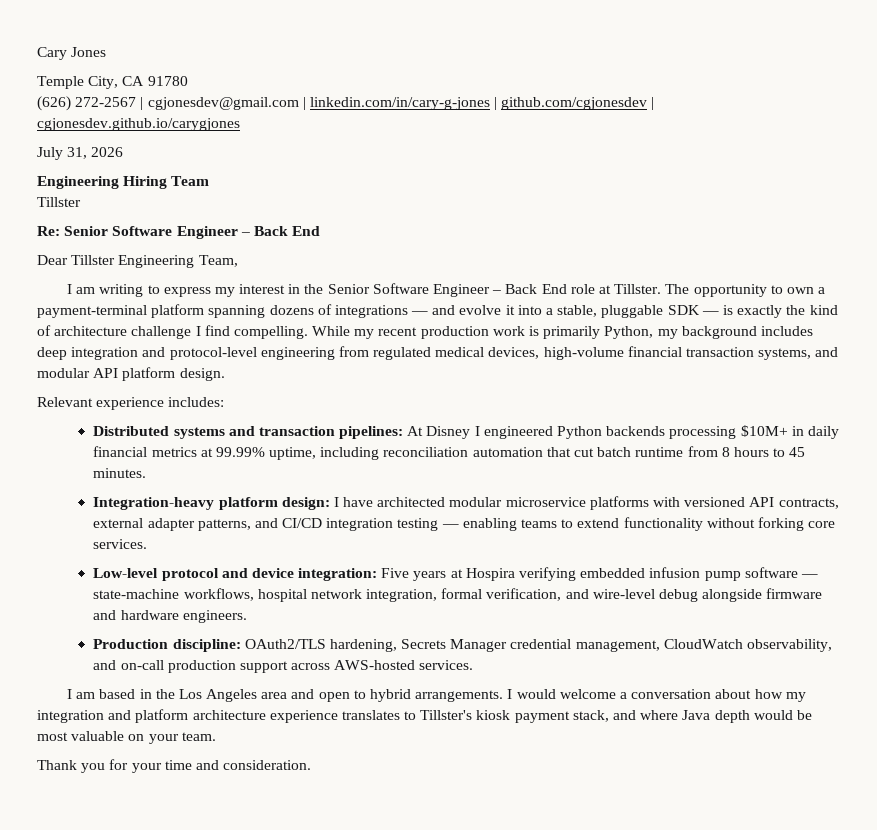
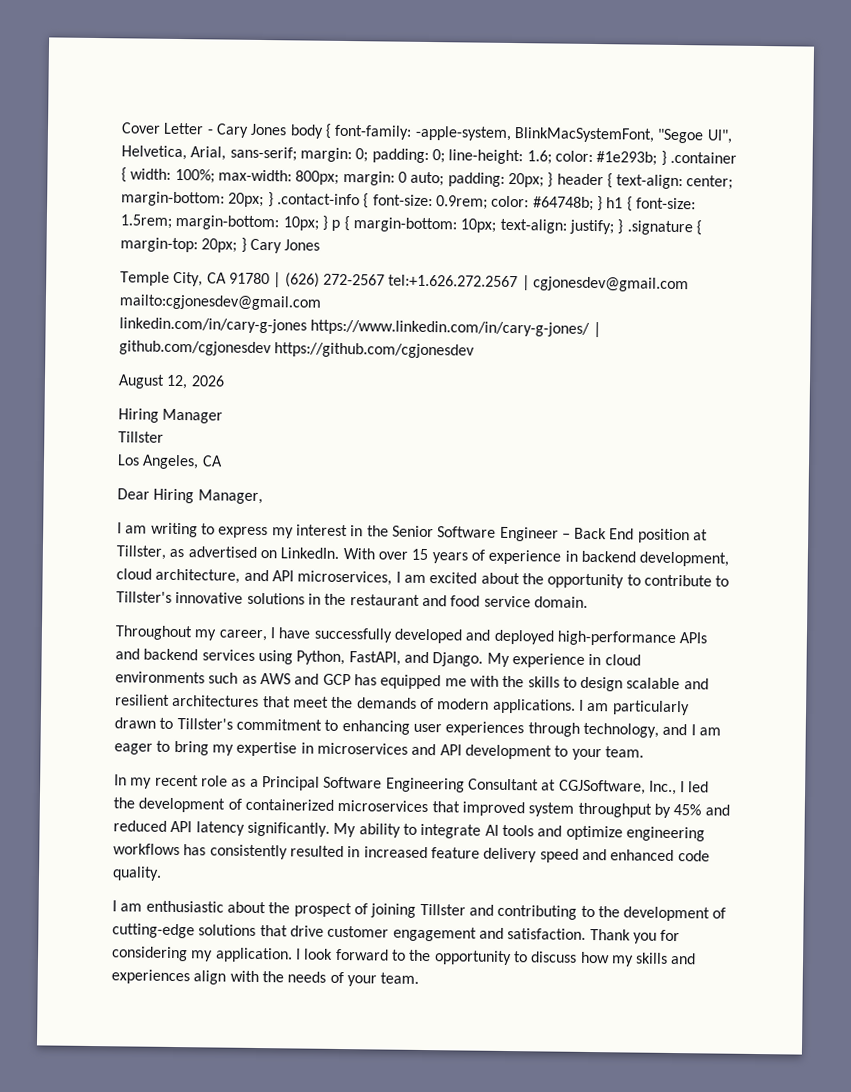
- Cary Jones
+ Cover Letter - Cary Jones body { font-family: -apple-system, BlinkMacSystemFont, "Segoe UI", Helvetica, Arial, sans-serif; margin: 0; padding: 0; line-height: 1.6; color: #1e293b; } .container { width: 100%; max-width: 800px; margin: 0 auto; padding: 20px; } header { text-align: center; margin-bottom: 20px; } .contact-info { font-size: 0.9rem; color: #64748b; } h1 { font-size: 1.5rem; margin-bottom: 10px; } p { margin-bottom: 10px; text-align: justify; } .signature { margin-top: 20px; } Cary Jones
- Temple City, CA 91780
- (626) 272-2567 | cgjonesdev@gmail.com | linkedin.com/in/cary-g-jones | github.com/cgjonesdev | cgjonesdev.github.io/carygjones
- July 31, 2026
- Engineering Hiring Team
+ Temple City, CA 91780 | (626) 272-2567 tel:+1.626.272.2567 | cgjonesdev@gmail.com mailto:cgjonesdev@gmail.com
+ linkedin.com/in/cary-g-jones https://www.linkedin.com/in/cary-g-jones/ | github.com/cgjonesdev https://github.com/cgjonesdev
+ August 12, 2026
+ Hiring Manager
  Tillster
- Re: Senior Software Engineer – Back End
- Dear Tillster Engineering Team,
+ Los Angeles, CA
+ Dear Hiring Manager,
- I am writing to express my interest in the Senior Software Engineer – Back End role at Tillster. The opportunity to own a payment-terminal platform spanning dozens of integrations — and evolve it into a stable, pluggable SDK — is exactly the kind of architecture challenge I find compelling. While my recent production work is primarily Python, my background includes deep integration and protocol-level engineering from regulated medical devices, high-volume financial transaction systems, and modular API platform design.
- Relevant experience includes:
- Distributed systems and transaction pipelines: At Disney I engineered Python backends processing $10M+ in daily financial metrics at 99.99% uptime, including reconciliation automation that cut batch runtime from 8 hours to 45 minutes.
- Integration-heavy platform design: I have architected modular microservice platforms with versioned API contracts, external adapter patterns, and CI/CD integration testing — enabling teams to extend functionality without forking core services.
- Low-level protocol and device integration: Five years at Hospira verifying embedded infusion pump software — state-machine workflows, hospital network integration, formal verification, and wire-level debug alongside firmware and hardware engineers.
- Production discipline: OAuth2/TLS hardening, Secrets Manager credential management, CloudWatch observability, and on-call production support across AWS-hosted services.
- I am based in the Los Angeles area and open to hybrid arrangements. I would welcome a conversation about how my integration and platform architecture experience translates to Tillster's kiosk payment stack, and where Java depth would be most valuable on your team.
- Thank you for your time and consideration.
+ I am writing to express my interest in the Senior Software Engineer – Back End position at Tillster, as advertised on LinkedIn. With over 15 years of experience in backend development, cloud architecture, and API microservices, I am excited about the opportunity to contribute to Tillster's innovative solutions in the restaurant and food service domain.
+ Throughout my career, I have successfully developed and deployed high-performance APIs and backend services using Python, FastAPI, and Django. My experience in cloud environments such as AWS and GCP has equipped me with the skills to design scalable and resilient architectures that meet the demands of modern applications. I am particularly drawn to Tillster's commitment to enhancing user experiences through technology, and I am eager to bring my expertise in microservices and API development to your team.
+ In my recent role as a Principal Software Engineering Consultant at CGJSoftware, Inc., I led the development of containerized microservices that improved system throughput by 45% and reduced API latency significantly. My ability to integrate AI tools and optimize engineering workflows has consistently resulted in increased feature delivery speed and enhanced code quality.
+ I am enthusiastic about the prospect of joining Tillster and contributing to the development of cutting-edge solutions that drive customer engagement and satisfaction. Thank you for considering my application. I look forward to the opportunity to discuss how my skills and experiences align with the needs of your team.

